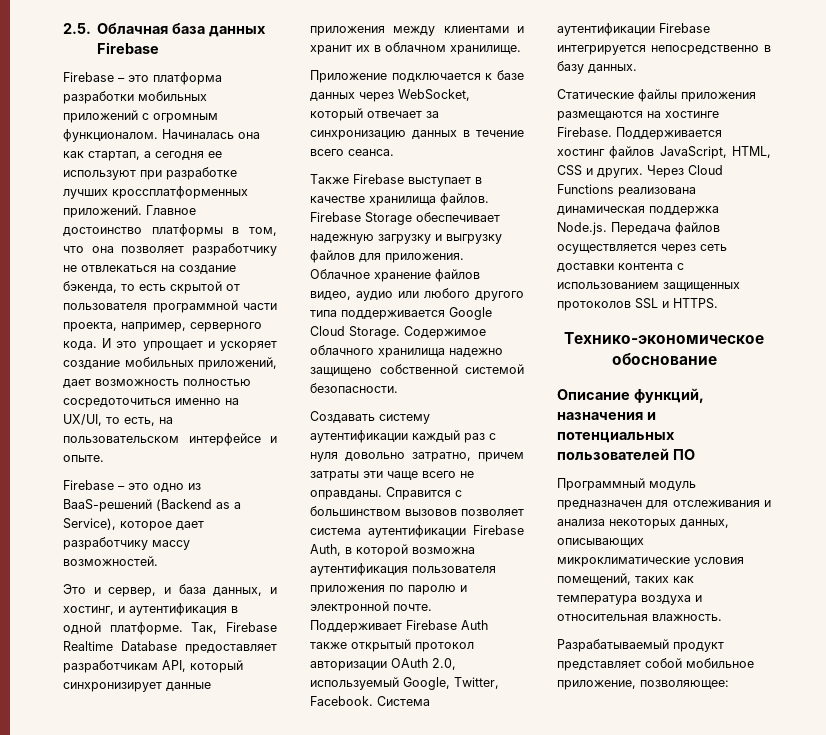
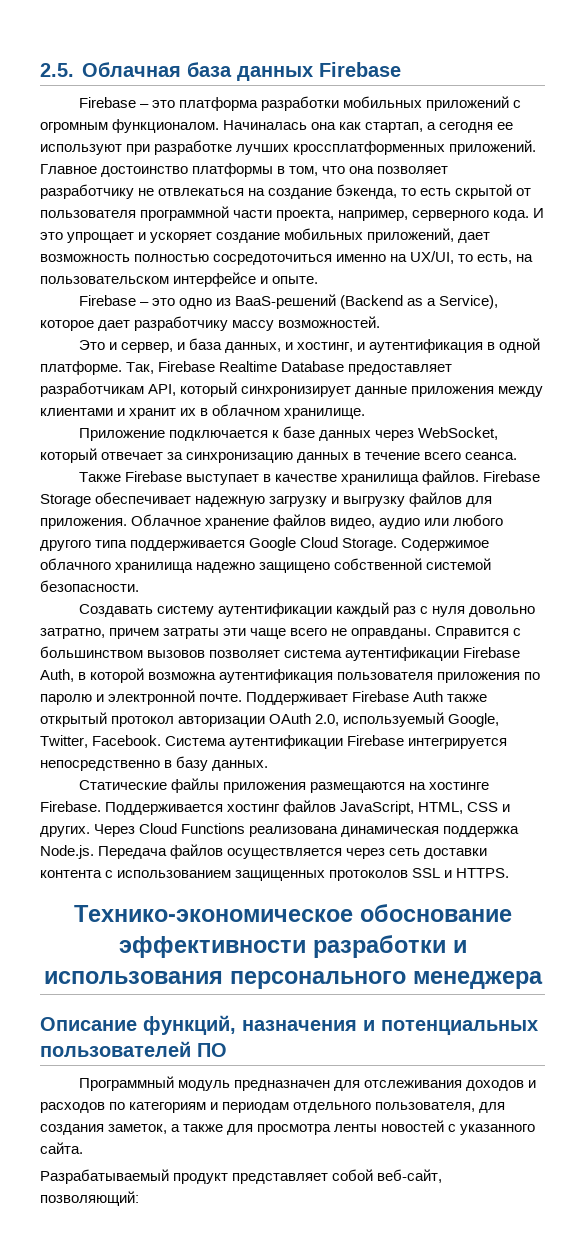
- Технико-экономическое обоснование
+ Технико-экономическое обоснование эффективности разработки и использования персонального менеджера
- Программный модуль предназначен для отслеживания и анализа некоторых данных, описывающих микроклиматические условия помещений, таких как температура воздуха и относительная влажность.
+ Программный модуль предназначен для отслеживания доходов и расходов по категориям и периодам отдельного пользователя, для создания заметок, а также для просмотра ленты новостей с указанного сайта.
- Разрабатываемый продукт представляет собой мобильное приложение, позволяющее:
+ Разрабатываемый продукт представляет собой веб-сайт, позволяющий:

